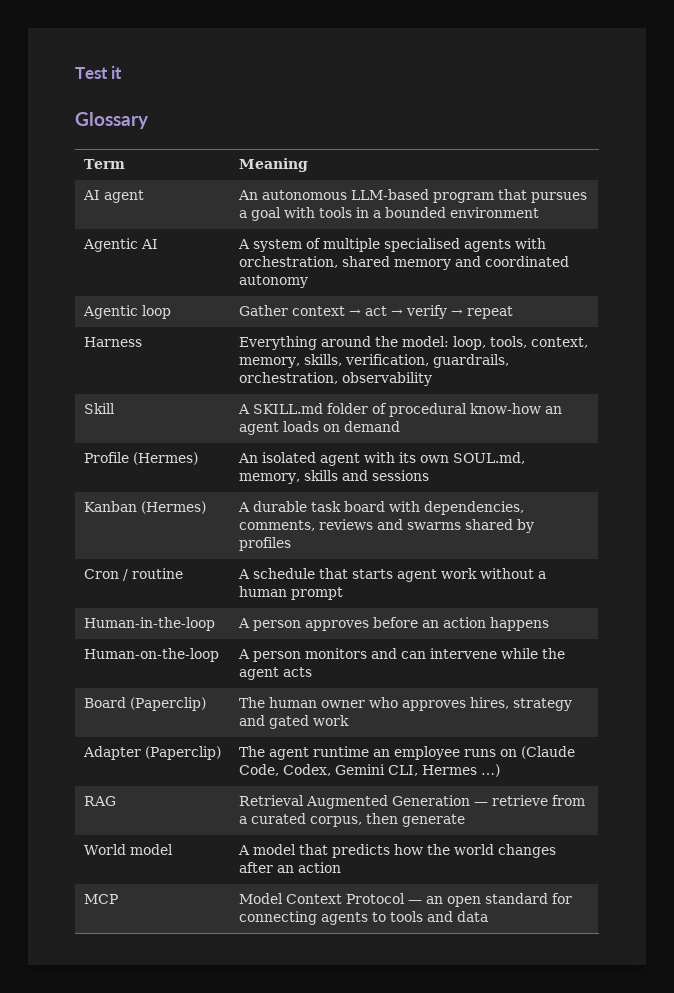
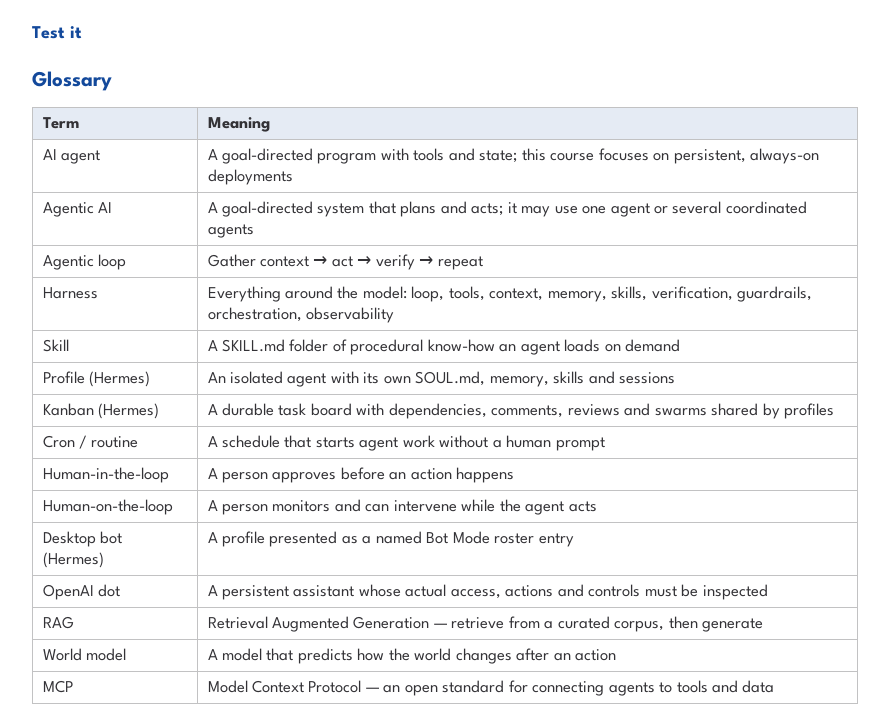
- AI agent | An autonomous LLM-based program that pursues a goal with tools in a bounded environment
- Agentic AI | A system of multiple specialised agents with orchestration, shared memory and coordinated autonomy
+ AI agent | A goal-directed program with tools and state; this course focuses on persistent, always-on deployments
+ Agentic AI | A goal-directed system that plans and acts; it may use one agent or several coordinated agents
- Board (Paperclip) | The human owner who approves hires, strategy and gated work
- Adapter (Paperclip) | The agent runtime an employee runs on (Claude Code, Codex, Gemini CLI, Hermes …)
+ Desktop bot (Hermes) | A profile presented as a named Bot Mode roster entry
+ OpenAI dot | A persistent assistant whose actual access, actions and controls must be inspected

